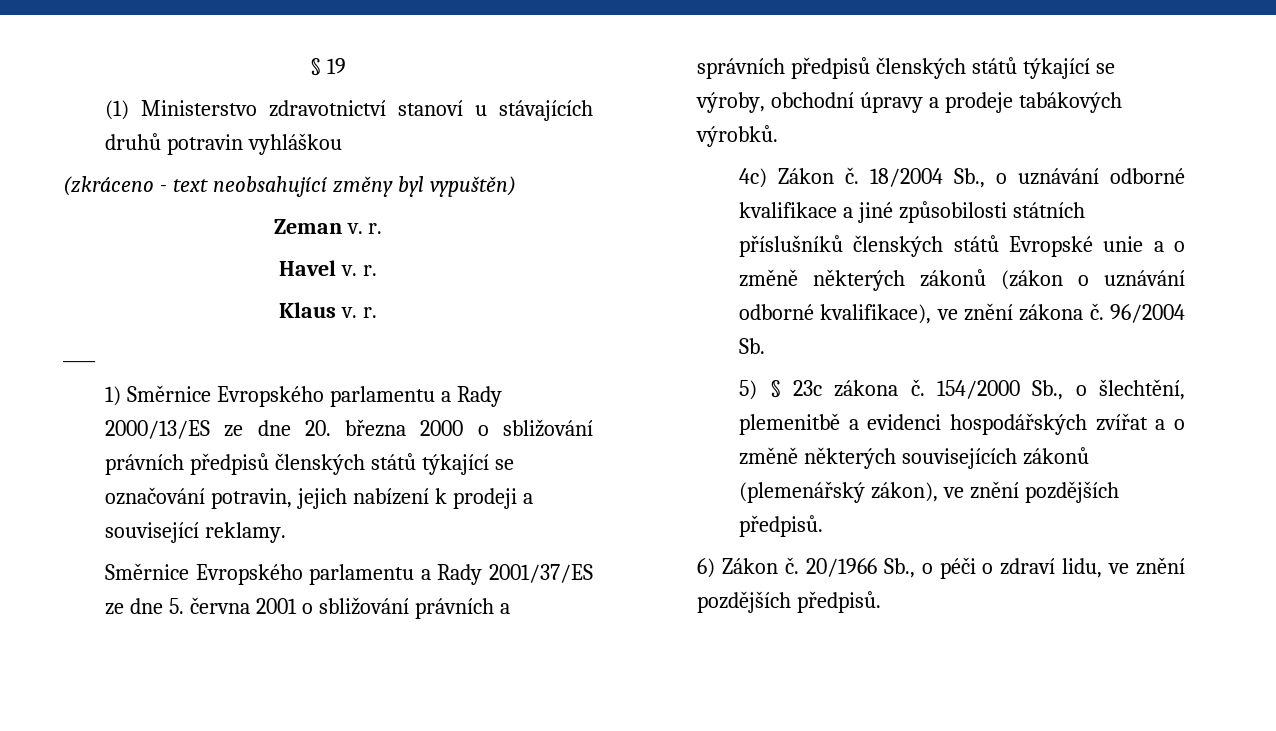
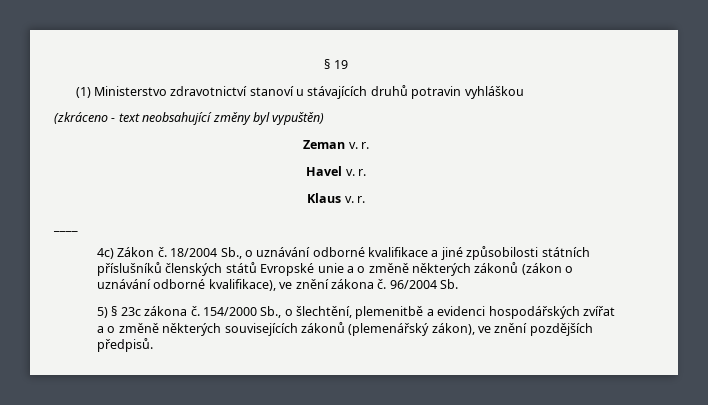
- 1) Směrnice Evropského parlamentu a Rady 2000/13/ES ze dne 20. března 2000 o sbližování právních předpisů členských států týkající se označování potravin, jejich nabízení k prodeji a související reklamy.
- Směrnice Evropského parlamentu a Rady 2001/37/ES ze dne 5. června 2001 o sbližování právních a správních předpisů členských států týkající se výroby, obchodní úpravy a prodeje tabákových výrobků.
- 6) Zákon č. 20/1966 Sb., o péči o zdraví lidu, ve znění pozdějších předpisů.

